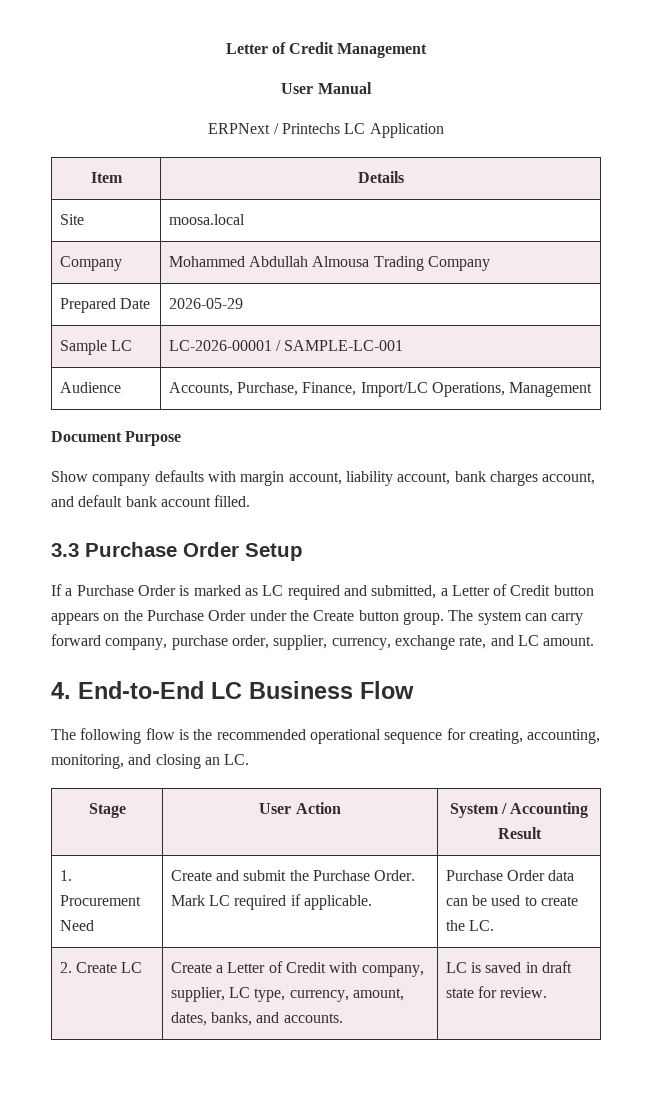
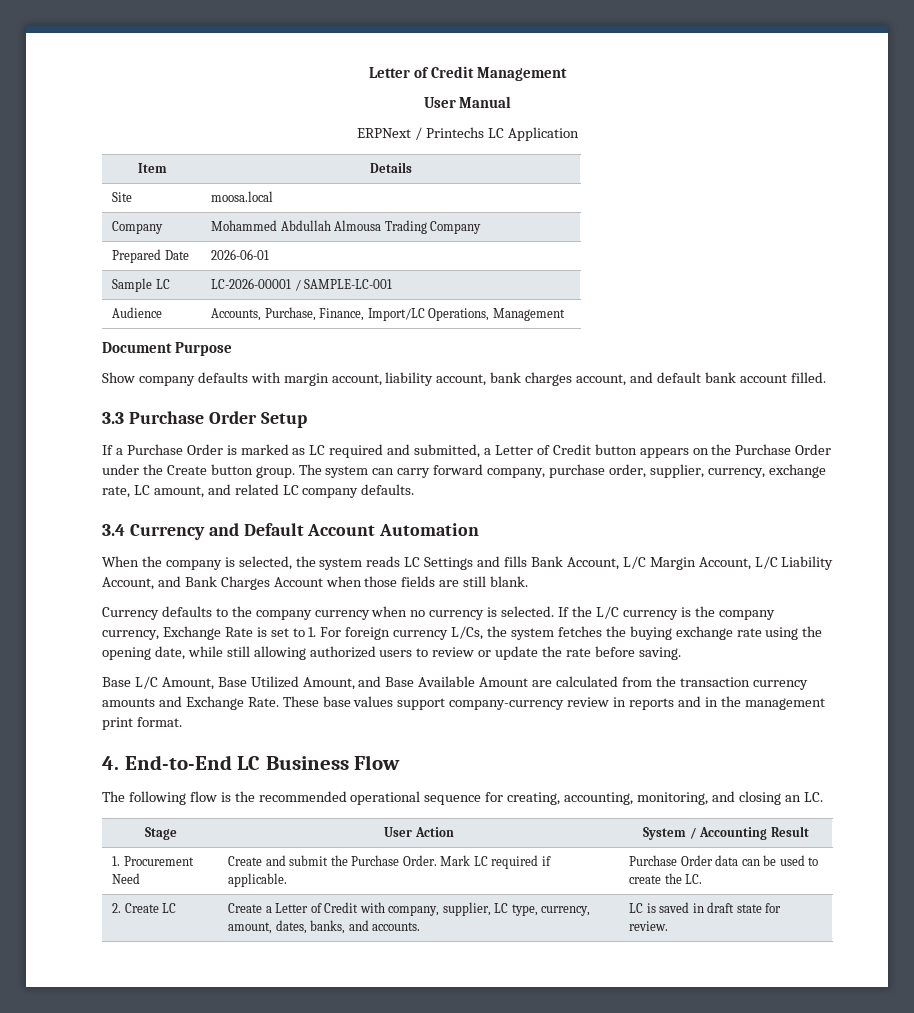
- Prepared Date | 2026-05-29
+ Prepared Date | 2026-06-01
- The system can carry forward company, purchase order, supplier, currency, exchange rate, and LC amount.
+ The system can carry forward company, purchase order, supplier, currency, exchange rate, LC amount, and related LC company defaults.
+ 3.4 Currency and Default Account Automation
+ When the company is selected, the system reads LC Settings and fills Bank Account, L/C Margin Account, L/C Liability Account, and Bank Charges Account when those fields are still blank.
+ Currency defaults to the company currency when no currency is selected. If the L/C currency is the company currency, Exchange Rate is set to 1. For foreign currency L/Cs, the system fetches the buying exchange rate using the opening date, while still allowing authorized users to review or update the rate before saving.
+ Base L/C Amount, Base Utilized Amount, and Base Available Amount are calculated from the transaction currency amounts and Exchange Rate. These base values support company-currency review in reports and in the management print format.

